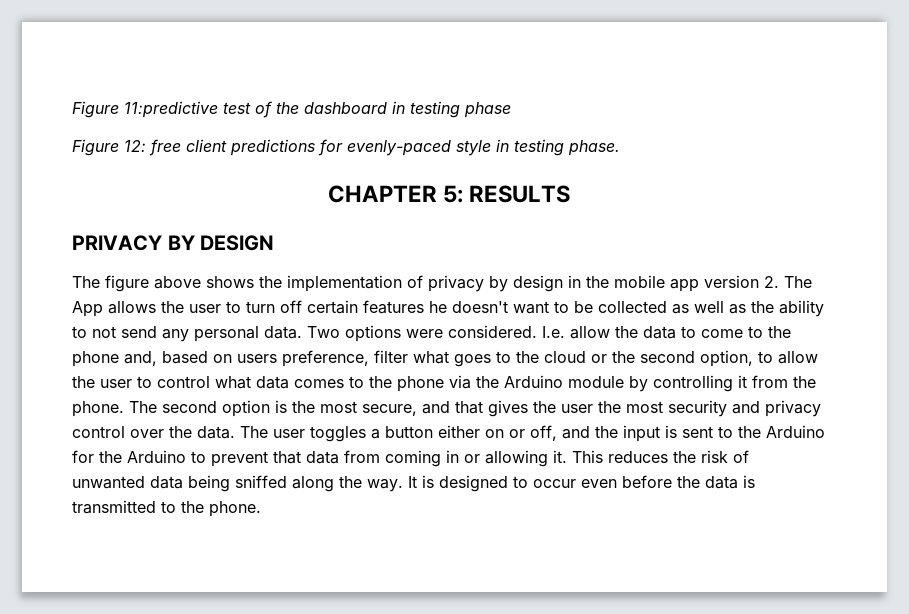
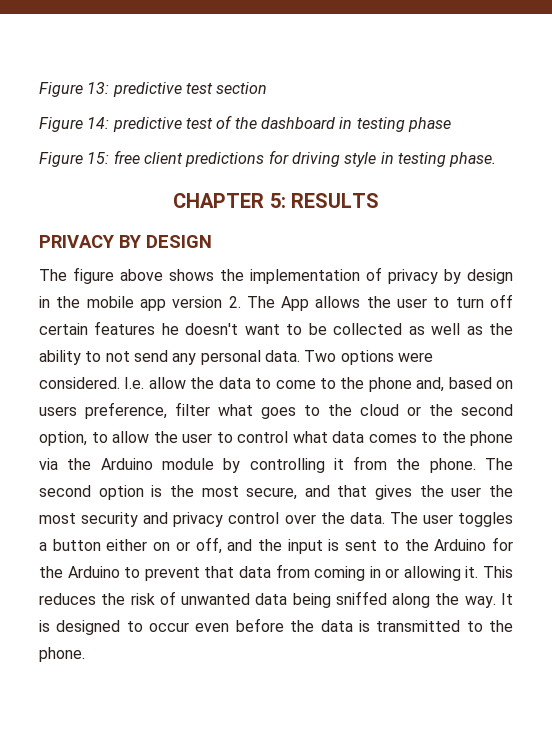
- Figure 11:predictive test of the dashboard in testing phase
+ Figure 13: predictive test section
+ Figure 14: predictive test of the dashboard in testing phase
- Figure 12: free client predictions for evenly-paced style in testing phase.
+ Figure 15: free client predictions for driving style in testing phase.

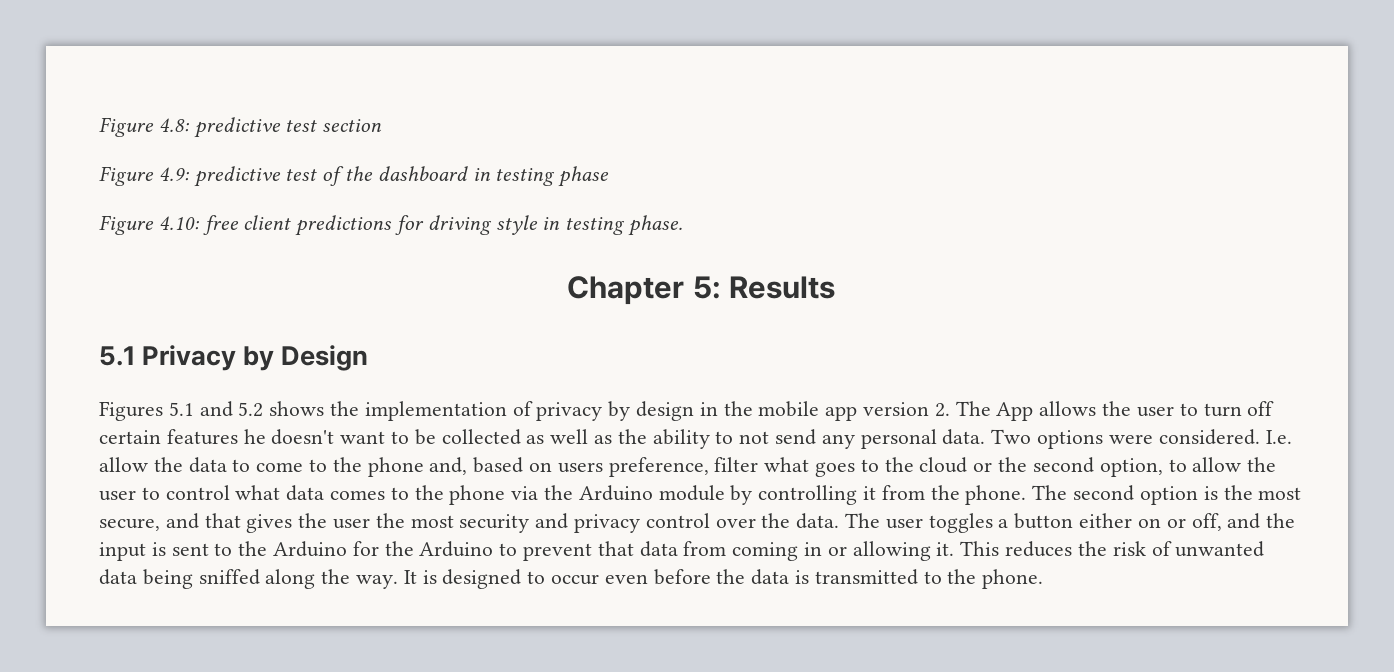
- Figure 13: predictive test section
+ Figure 4.8: predictive test section
- Figure 14: predictive test of the dashboard in testing phase
+ Figure 4.9: predictive test of the dashboard in testing phase
- Figure 15: free client predictions for driving style in testing phase.
+ Figure 4.10: free client predictions for driving style in testing phase.
- CHAPTER 5: RESULTS
- PRIVACY BY DESIGN
- The figure above shows the implementation of privacy by design in the mobile app version 2. The App allows the user to turn off certain features he doesn't want to be collected as well as the ability to not send any personal data.
+ Chapter 5: Results
+ 5.1 Privacy by Design
+ Figures 5.1 and 5.2 shows the implementation of privacy by design in the mobile app version 2. The App allows the user to turn off certain features he doesn't want to be collected as well as the ability to not send any personal data.

